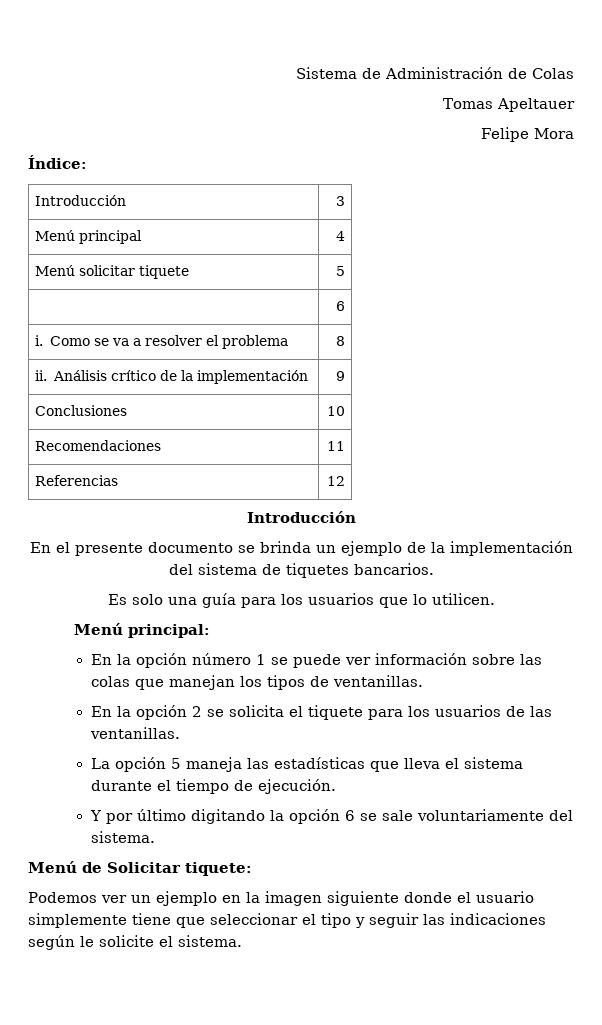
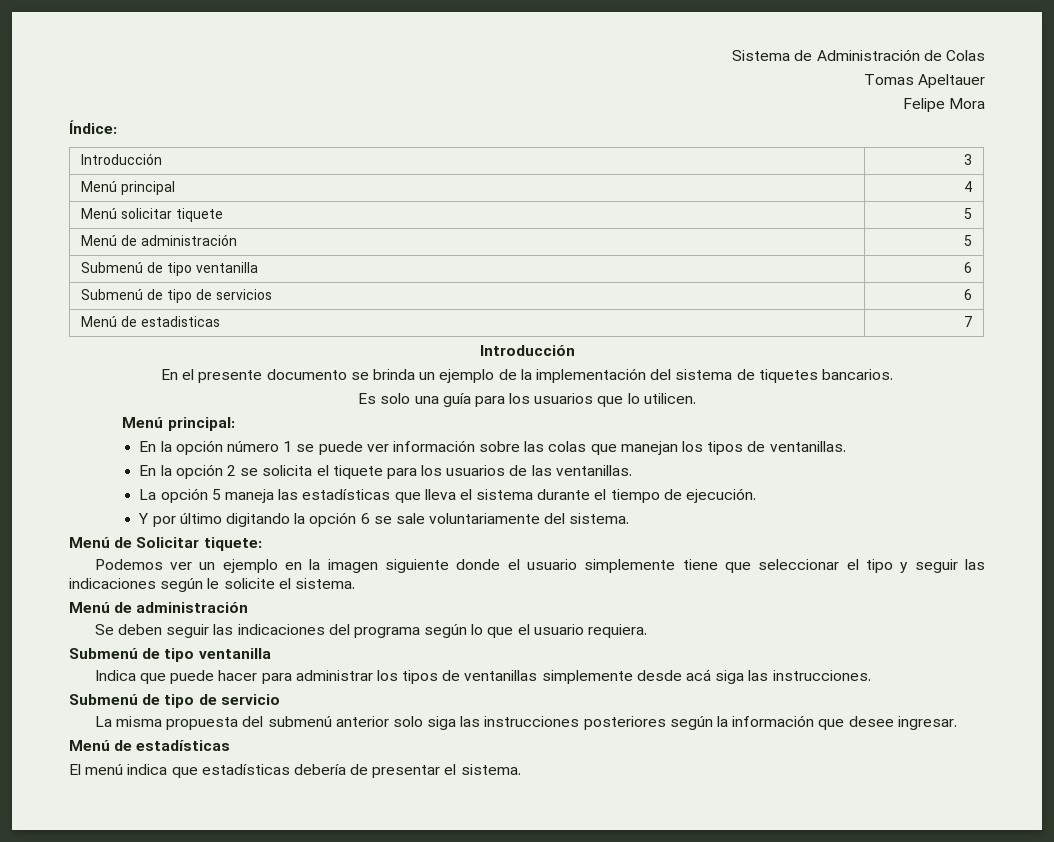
- | 6
- i. Como se va a resolver el problema | 8
- ii. Análisis crítico de la implementación | 9
- Conclusiones | 10
- Recomendaciones | 11
- Referencias | 12
+ Menú de administración | 5
+ Submenú de tipo ventanilla | 6
+ Submenú de tipo de servicios | 6
+ Menú de estadisticas | 7
  Podemos ver un ejemplo en la imagen siguiente donde el usuario simplemente tiene que seleccionar el tipo y seguir las indicaciones según le solicite el sistema.
+ Menú de administración
+ Se deben seguir las indicaciones del programa según lo que el usuario requiera.
+ Submenú de tipo ventanilla
+ Indica que puede hacer para administrar los tipos de ventanillas simplemente desde acá siga las instrucciones.
+ Submenú de tipo de servicio
+ La misma propuesta del submenú anterior solo siga las instrucciones posteriores según la información que desee ingresar.
+ Menú de estadísticas
+ El menú indica que estadísticas debería de presentar el sistema.

